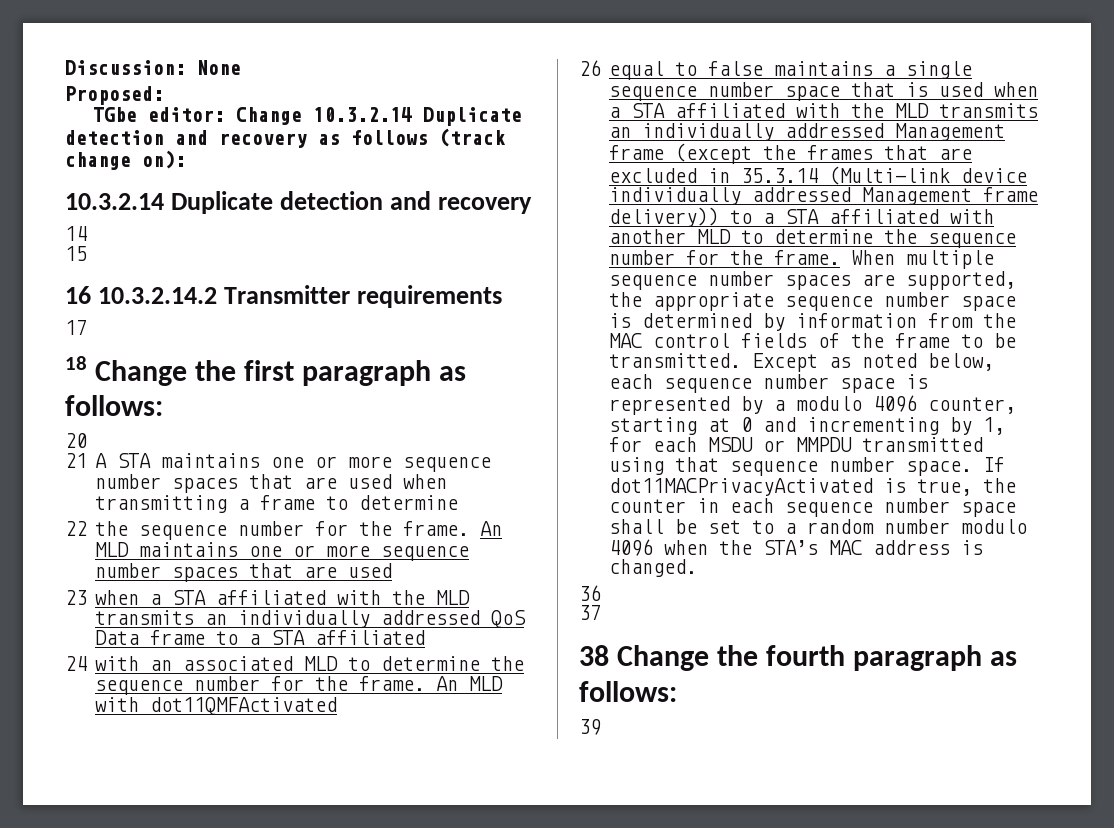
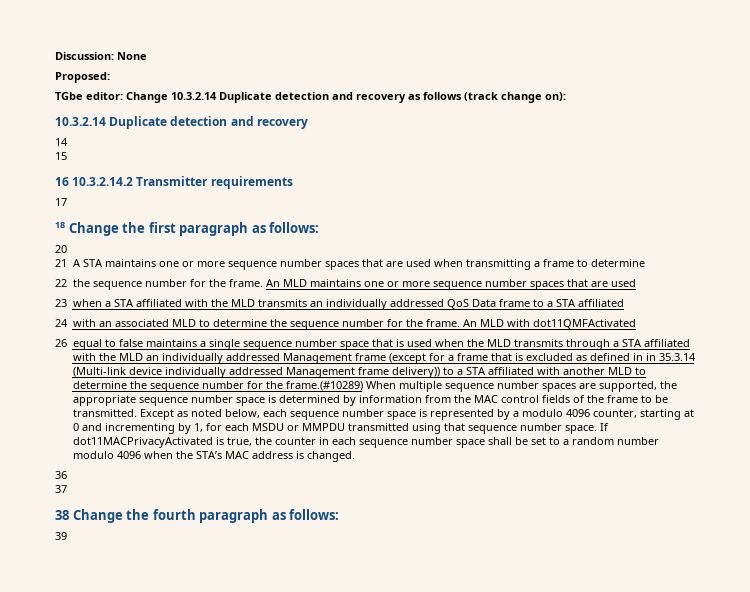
- 26 equal to false maintains a single sequence number space that is used when a STA affiliated with the MLD transmits an individually addressed Management frame (except the frames that are excluded in 35.3.14 (Multi-link device individually addressed Management frame delivery)) to a STA affiliated with another MLD to determine the sequence number for the frame. When multiple sequence number spaces are supported, the appropriate sequence number space is determined by information from the MAC control fields of the frame to be transmitted.
+ 26 equal to false maintains a single sequence number space that is used when the MLD transmits through a STA affiliated with the MLD an individually addressed Management frame (except for a frame that is excluded as defined in in 35.3.14 (Multi-link device individually addressed Management frame delivery)) to a STA affiliated with another MLD to determine the sequence number for the frame.(#10289) When multiple sequence number spaces are supported, the appropriate sequence number space is determined by information from the MAC control fields of the frame to be transmitted.

